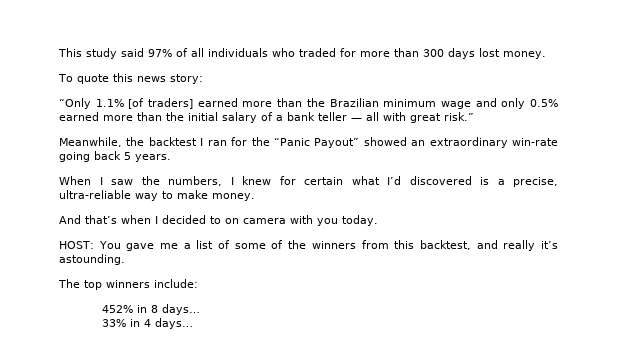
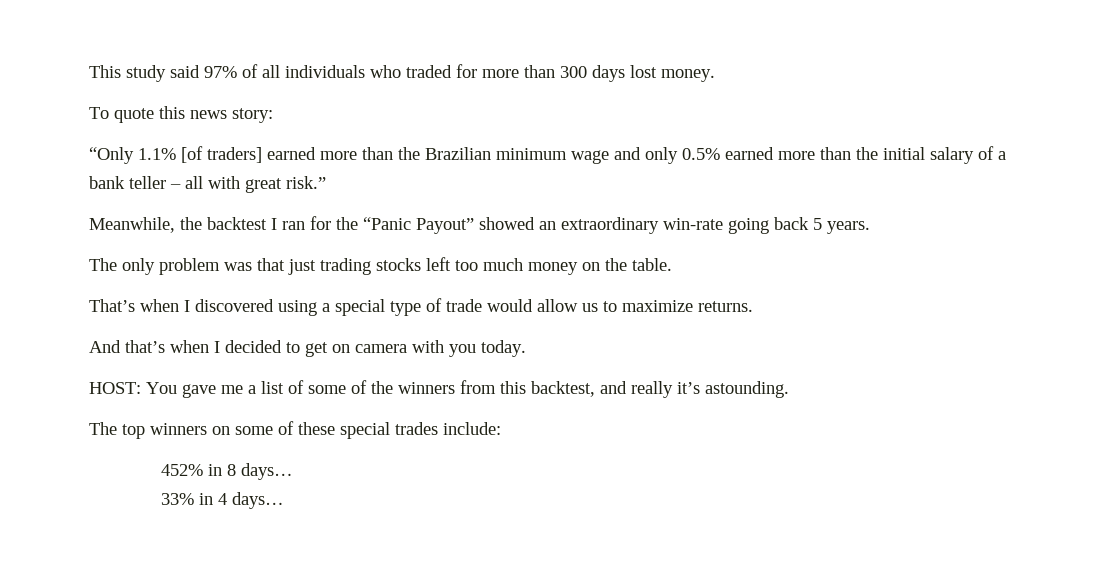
- “Only 1.1% [of traders] earned more than the Brazilian minimum wage and only 0.5% earned more than the initial salary of a bank teller — all with great risk.”
+ “Only 1.1% [of traders] earned more than the Brazilian minimum wage and only 0.5% earned more than the initial salary of a bank teller – all with great risk.”
- When I saw the numbers, I knew for certain what I’d discovered is a precise, ultra-reliable way to make money.
+ The only problem was that just trading stocks left too much money on the table.
+ That’s when I discovered using a special type of trade would allow us to maximize returns.
- And that’s when I decided to on camera with you today.
+ And that’s when I decided to get on camera with you today.
- The top winners include:
+ The top winners on some of these special trades include:

